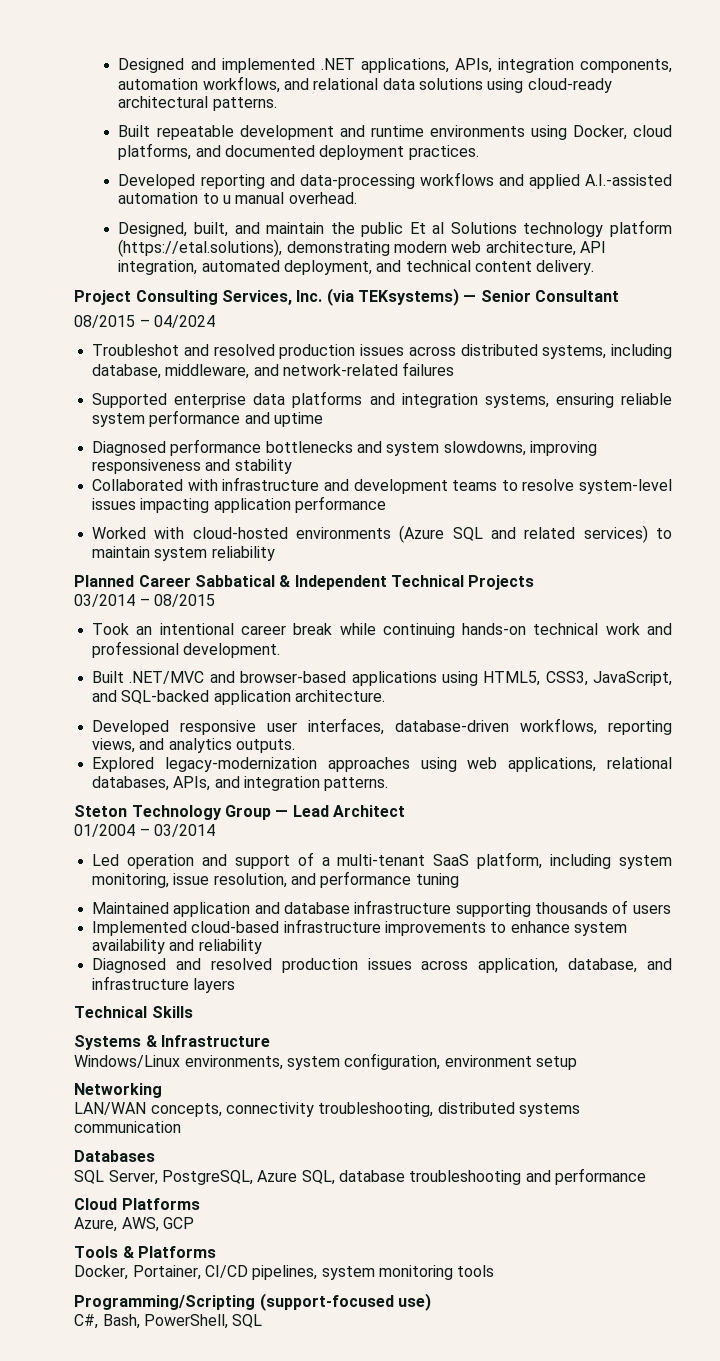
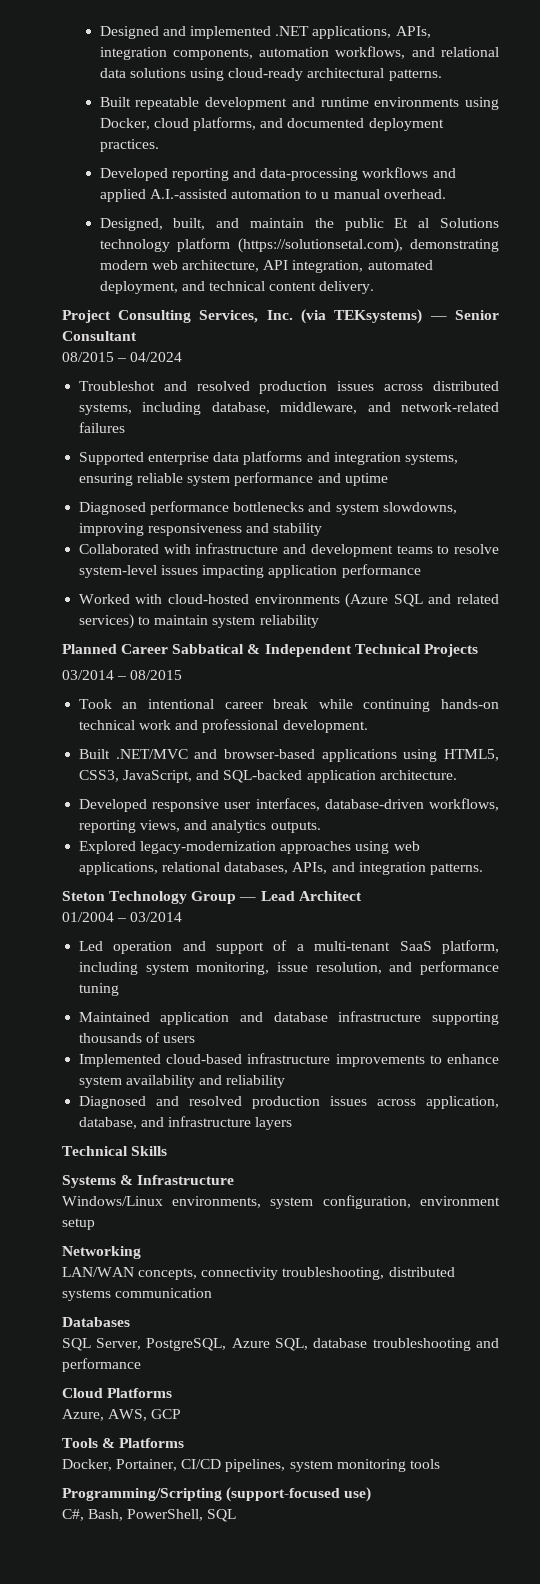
- Designed, built, and maintain the public Et al Solutions technology platform (https://etal.solutions), demonstrating modern web architecture, API integration, automated deployment, and technical content delivery.
+ Designed, built, and maintain the public Et al Solutions technology platform (https://solutionsetal.com), demonstrating modern web architecture, API integration, automated deployment, and technical content delivery.

